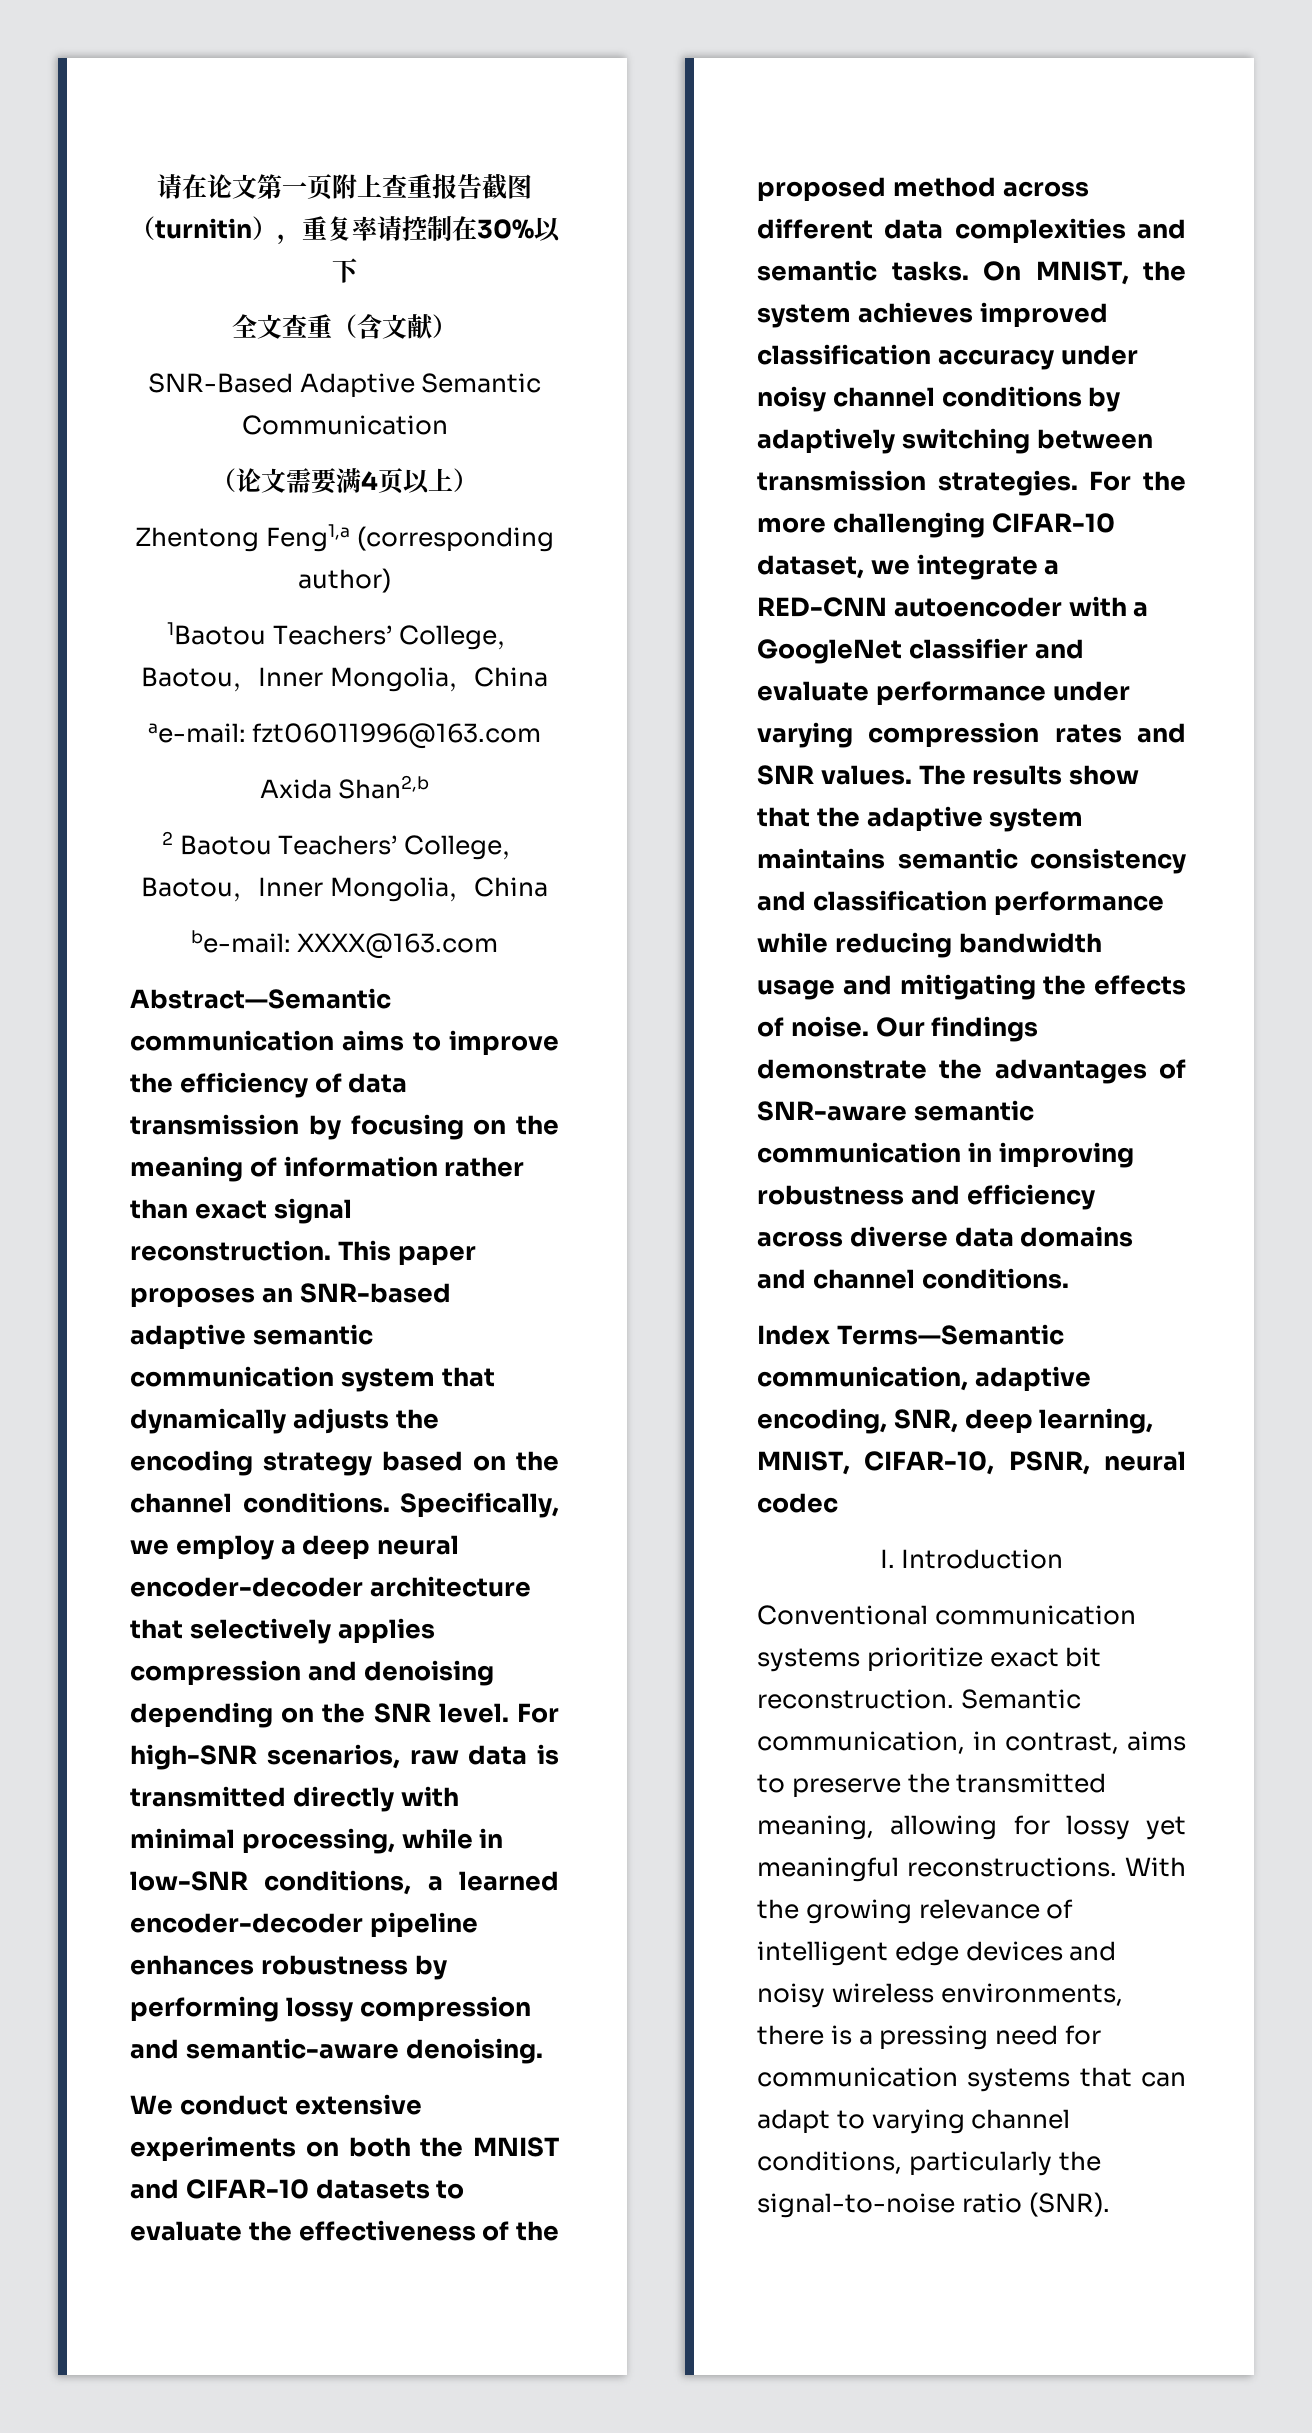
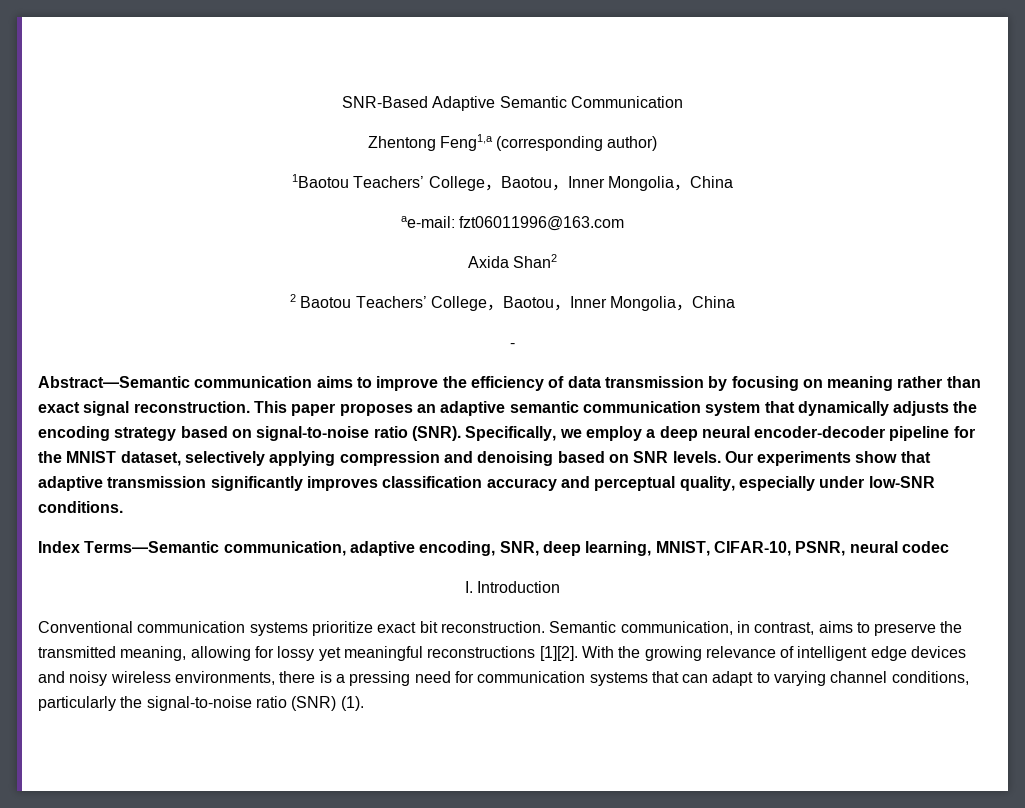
- 请在论文第一页附上查重报告截图（turnitin），重复率请控制在30%以下
- 全文查重（含文献）
  SNR-Based Adaptive Semantic Communication
- （论文需要满4页以上）
- Axida Shan2,b
+ Axida Shan2
- be-mail: XXXX@163.com
+ -
- Abstract—Semantic communication aims to improve the efficiency of data transmission by focusing on the meaning of information rather than exact signal reconstruction.
+ Abstract—Semantic communication aims to improve the efficiency of data transmission by focusing on meaning rather than exact signal reconstruction.
- This paper proposes an SNR-based adaptive semantic communication system that dynamically adjusts the encoding strategy based on the channel conditions.
+ This paper proposes an adaptive semantic communication system that dynamically adjusts the encoding strategy based on signal-to-noise ratio (SNR).
- Specifically, we employ a deep neural encoder-decoder architecture that selectively applies compression and denoising depending on the SNR level. For high-SNR scenarios, raw data is transmitted directly with minimal processing, while in low-SNR conditions, a learned encoder-decoder pipeline enhances robustness by performing lossy compression and semantic-aware denoising.
- We conduct extensive experiments on both the MNIST and CIFAR-10 datasets to evaluate the effectiveness of the proposed method across different data complexities and semantic tasks. On MNIST, the system achieves improved classification accuracy under noisy channel conditions by adaptively switching between transmission strategies. For the more challenging CIFAR-10 dataset, we integrate a RED-CNN autoencoder with a GoogleNet classifier and evaluate performance under varying compression rates and SNR values. The results show that the adaptive system maintains semantic consistency and classification performance while reducing bandwidth usage and mitigating the effects of noise. Our findings demonstrate the advantages of SNR-aware semantic communication in improving robustness and efficiency across diverse data domains and channel conditions.
+ Specifically, we employ a deep neural encoder-decoder pipeline for the MNIST dataset, selectively applying compression and denoising based on SNR levels. Our experiments show that adaptive transmission significantly improves classification accuracy and perceptual quality, especially under low-SNR conditions.
- Semantic communication, in contrast, aims to preserve the transmitted meaning, allowing for lossy yet meaningful reconstructions.
+ Semantic communication, in contrast, aims to preserve the transmitted meaning, allowing for lossy yet meaningful reconstructions [1][2].
- With the growing relevance of intelligent edge devices and noisy wireless environments, there is a pressing need for communication systems that can adapt to varying channel conditions, particularly the signal-to-noise ratio (SNR).
+ With the growing relevance of intelligent edge devices and noisy wireless environments, there is a pressing need for communication systems that can adapt to varying channel conditions, particularly the signal-to-noise ratio (SNR) (1).

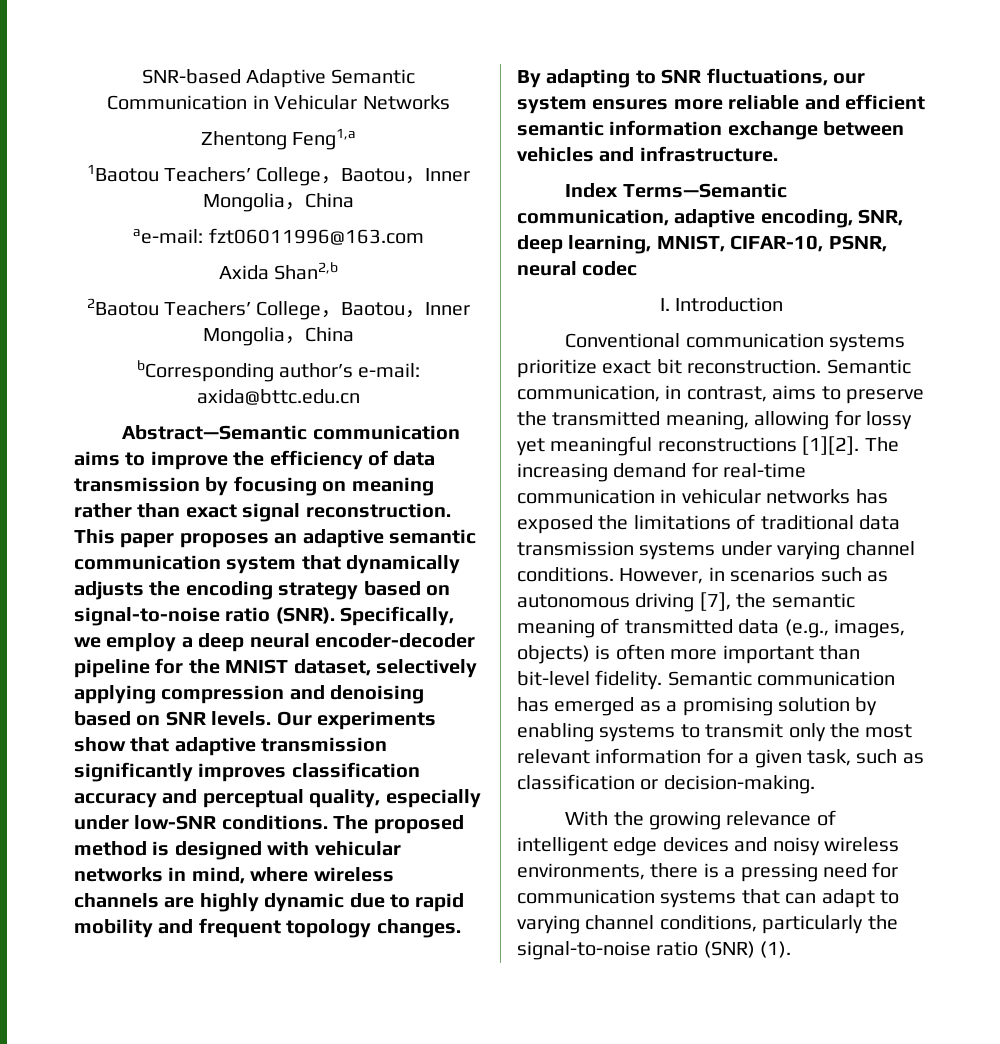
- SNR-Based Adaptive Semantic Communication
+ SNR-based Adaptive Semantic Communication in Vehicular Networks
- Zhentong Feng1,a (corresponding author)
+ Zhentong Feng1,a
- Axida Shan2
- 2 Baotou Teachers’ College，Baotou，Inner Mongolia，China
- -
+ Axida Shan2,b
+ 2Baotou Teachers’ College，Baotou，Inner Mongolia，China
+ bCorresponding author’s e-mail: axida@bttc.edu.cn
+ The proposed method is designed with vehicular networks in mind, where wireless channels are highly dynamic due to rapid mobility and frequent topology changes. By adapting to SNR fluctuations, our system ensures more reliable and efficient semantic information exchange between vehicles and infrastructure.
- Semantic communication, in contrast, aims to preserve the transmitted meaning, allowing for lossy yet meaningful reconstructions [1][2]. With the growing relevance of intelligent edge devices and noisy wireless environments, there is a pressing need for communication systems that can adapt to varying channel conditions, particularly the signal-to-noise ratio (SNR) (1).
+ Semantic communication, in contrast, aims to preserve the transmitted meaning, allowing for lossy yet meaningful reconstructions [1][2]. The increasing demand for real-time communication in vehicular networks has exposed the limitations of traditional data transmission systems under varying channel conditions. However, in scenarios such as autonomous driving [7], the semantic meaning of transmitted data (e.g., images, objects) is often more important than bit-level fidelity. Semantic communication has emerged as a promising solution by enabling systems to transmit only the most relevant information for a given task, such as classification or decision-making.
+ With the growing relevance of intelligent edge devices and noisy wireless environments, there is a pressing need for communication systems that can adapt to varying channel conditions, particularly the signal-to-noise ratio (SNR) (1).

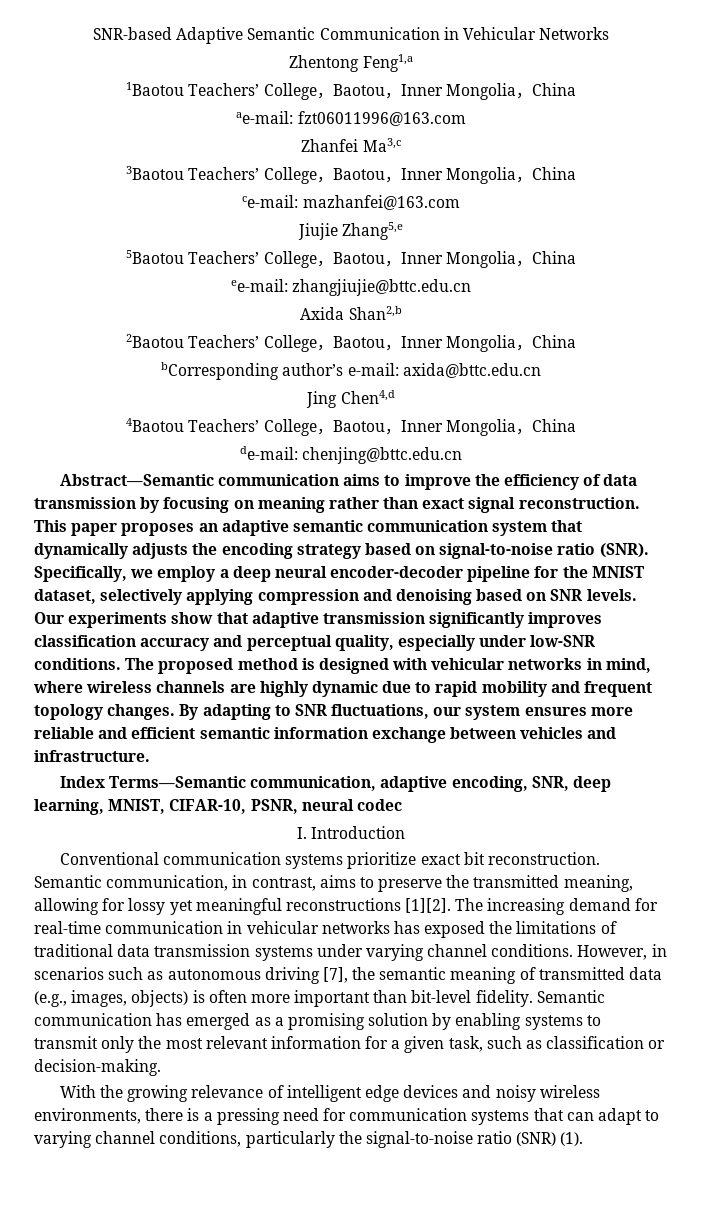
+ Zhanfei Ma3,c
+ 3Baotou Teachers’ College，Baotou，Inner Mongolia，China
+ ce-mail: mazhanfei@163.com
+ Jiujie Zhang5,e
+ 5Baotou Teachers’ College，Baotou，Inner Mongolia，China
+ ee-mail: zhangjiujie@bttc.edu.cn
+ Jing Chen4,d
+ 4Baotou Teachers’ College，Baotou，Inner Mongolia，China
+ de-mail: chenjing@bttc.edu.cn

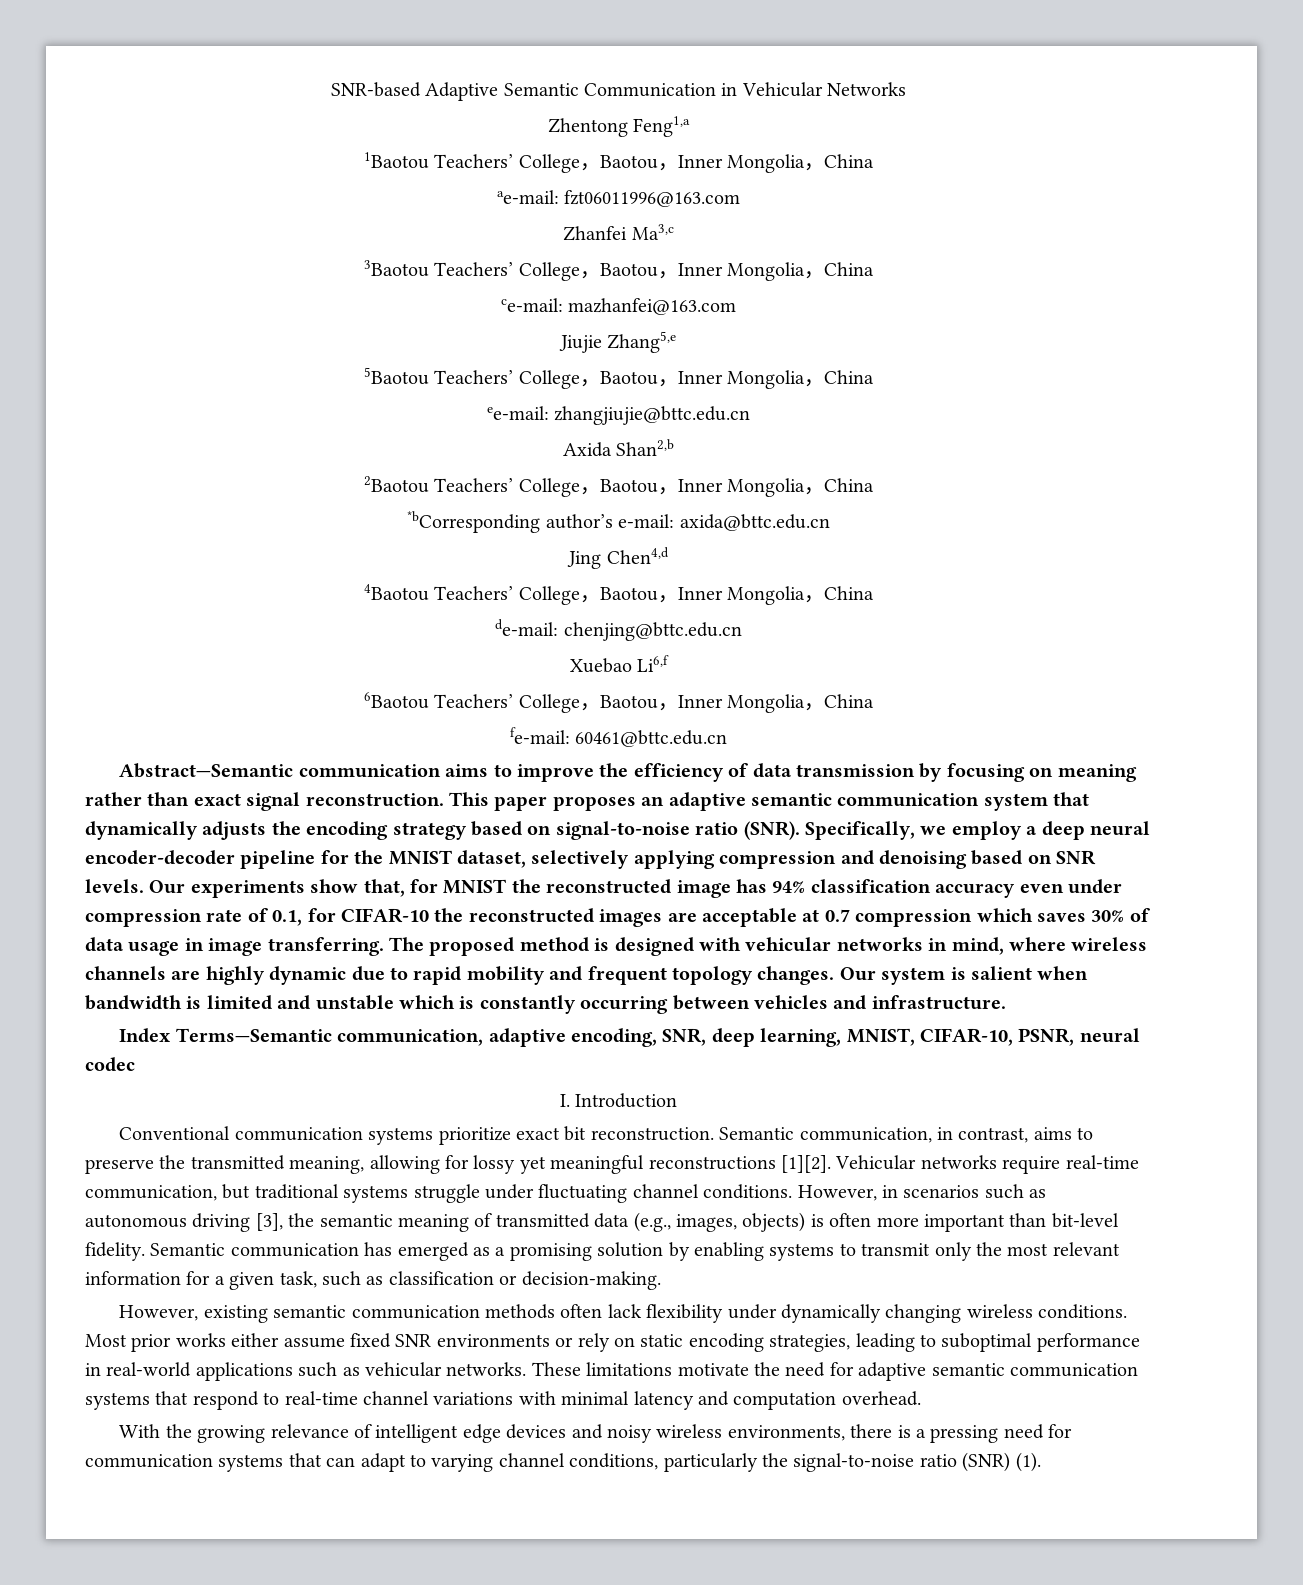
- bCorresponding author’s e-mail: axida@bttc.edu.cn
+ *bCorresponding author’s e-mail: axida@bttc.edu.cn
+ Xuebao Li6,f
+ 6Baotou Teachers’ College，Baotou，Inner Mongolia，China
+ fe-mail: 60461@bttc.edu.cn
- Our experiments show that adaptive transmission significantly improves classification accuracy and perceptual quality, especially under low-SNR conditions.
+ Our experiments show that, for MNIST the reconstructed image has 94% classification accuracy even under compression rate of 0.1, for CIFAR-10 the reconstructed images are acceptable at 0.7 compression which saves 30% of data usage in image transferring.
- By adapting to SNR fluctuations, our system ensures more reliable and efficient semantic information exchange between vehicles and infrastructure.
+ Our system is salient when bandwidth is limited and unstable which is constantly occurring between vehicles and infrastructure.
- The increasing demand for real-time communication in vehicular networks has exposed the limitations of traditional data transmission systems under varying channel conditions.
+ Vehicular networks require real-time communication, but traditional systems struggle under fluctuating channel conditions.
- However, in scenarios such as autonomous driving [7], the semantic meaning of transmitted data (e.g., images, objects) is often more important than bit-level fidelity.
+ However, in scenarios such as autonomous driving [3], the semantic meaning of transmitted data (e.g., images, objects) is often more important than bit-level fidelity.
+ However, existing semantic communication methods often lack flexibility under dynamically changing wireless conditions. Most prior works either assume fixed SNR environments or rely on static encoding strategies, leading to suboptimal performance in real-world applications such as vehicular networks. These limitations motivate the need for adaptive semantic communication systems that respond to real-time channel variations with minimal latency and computation overhead.

